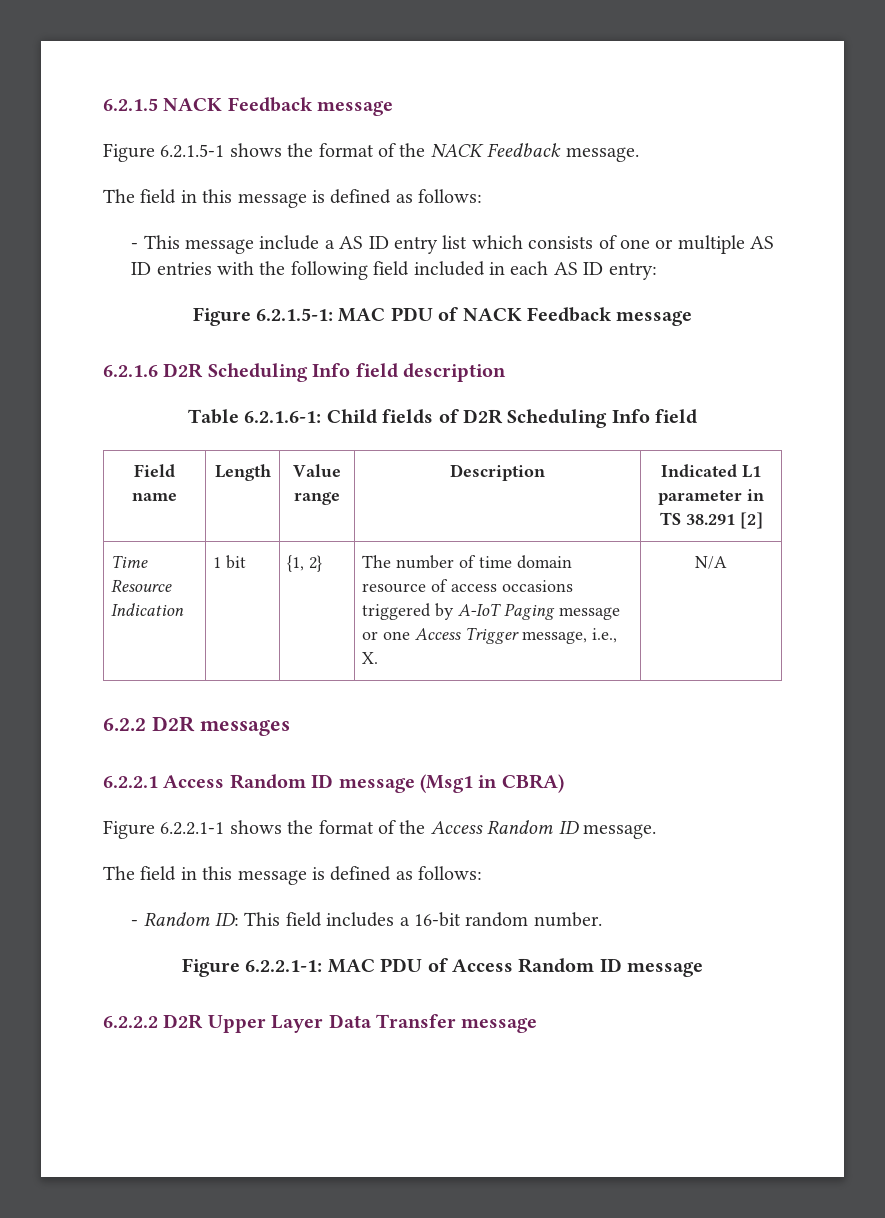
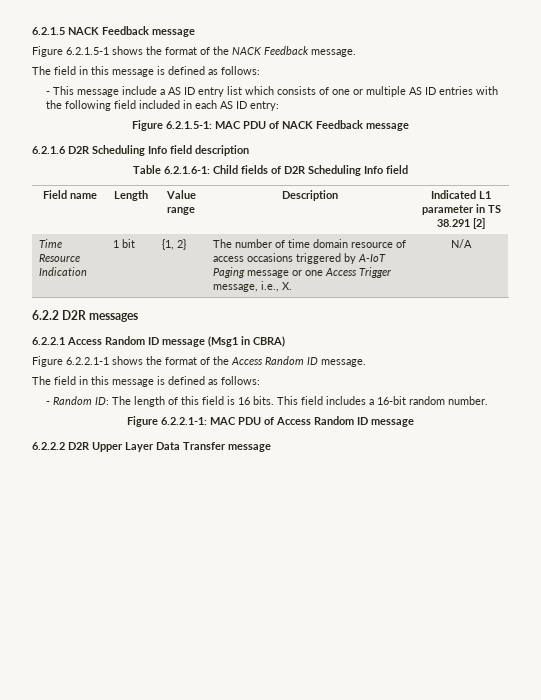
- - Random ID: This field includes a 16-bit random number.
+ - Random ID: The length of this field is 16 bits. This field includes a 16-bit random number.

